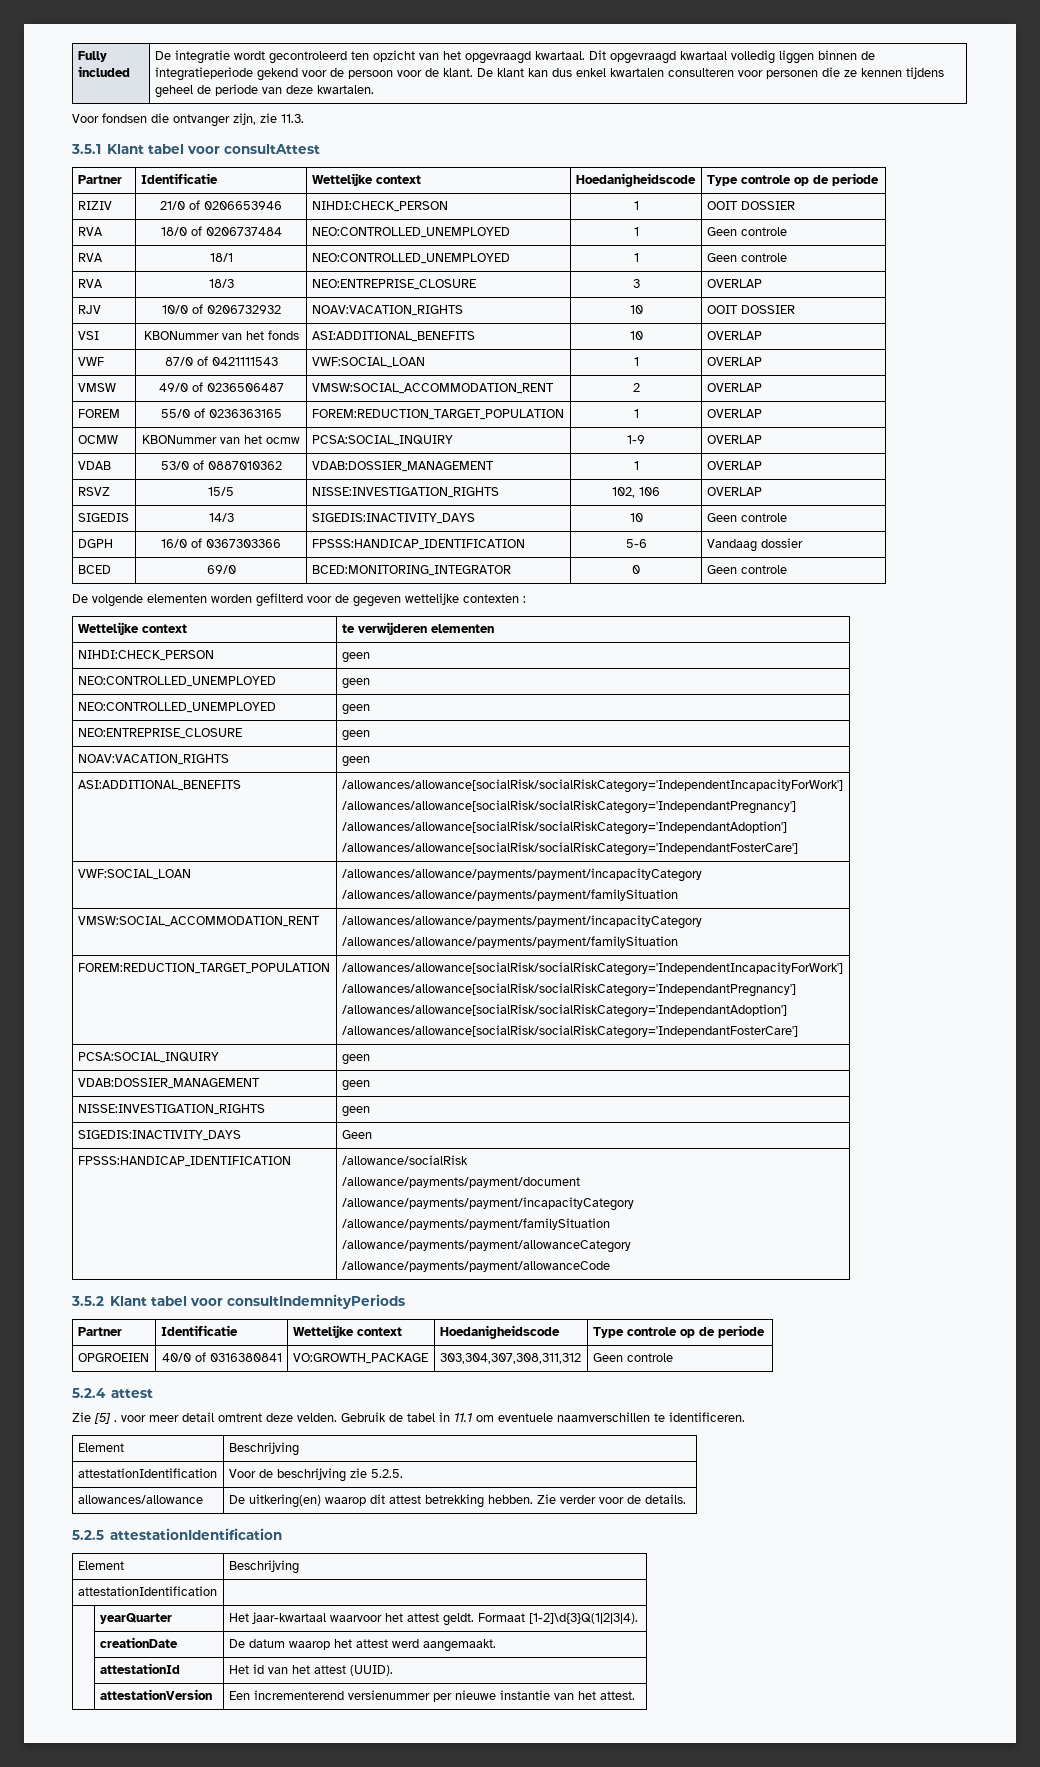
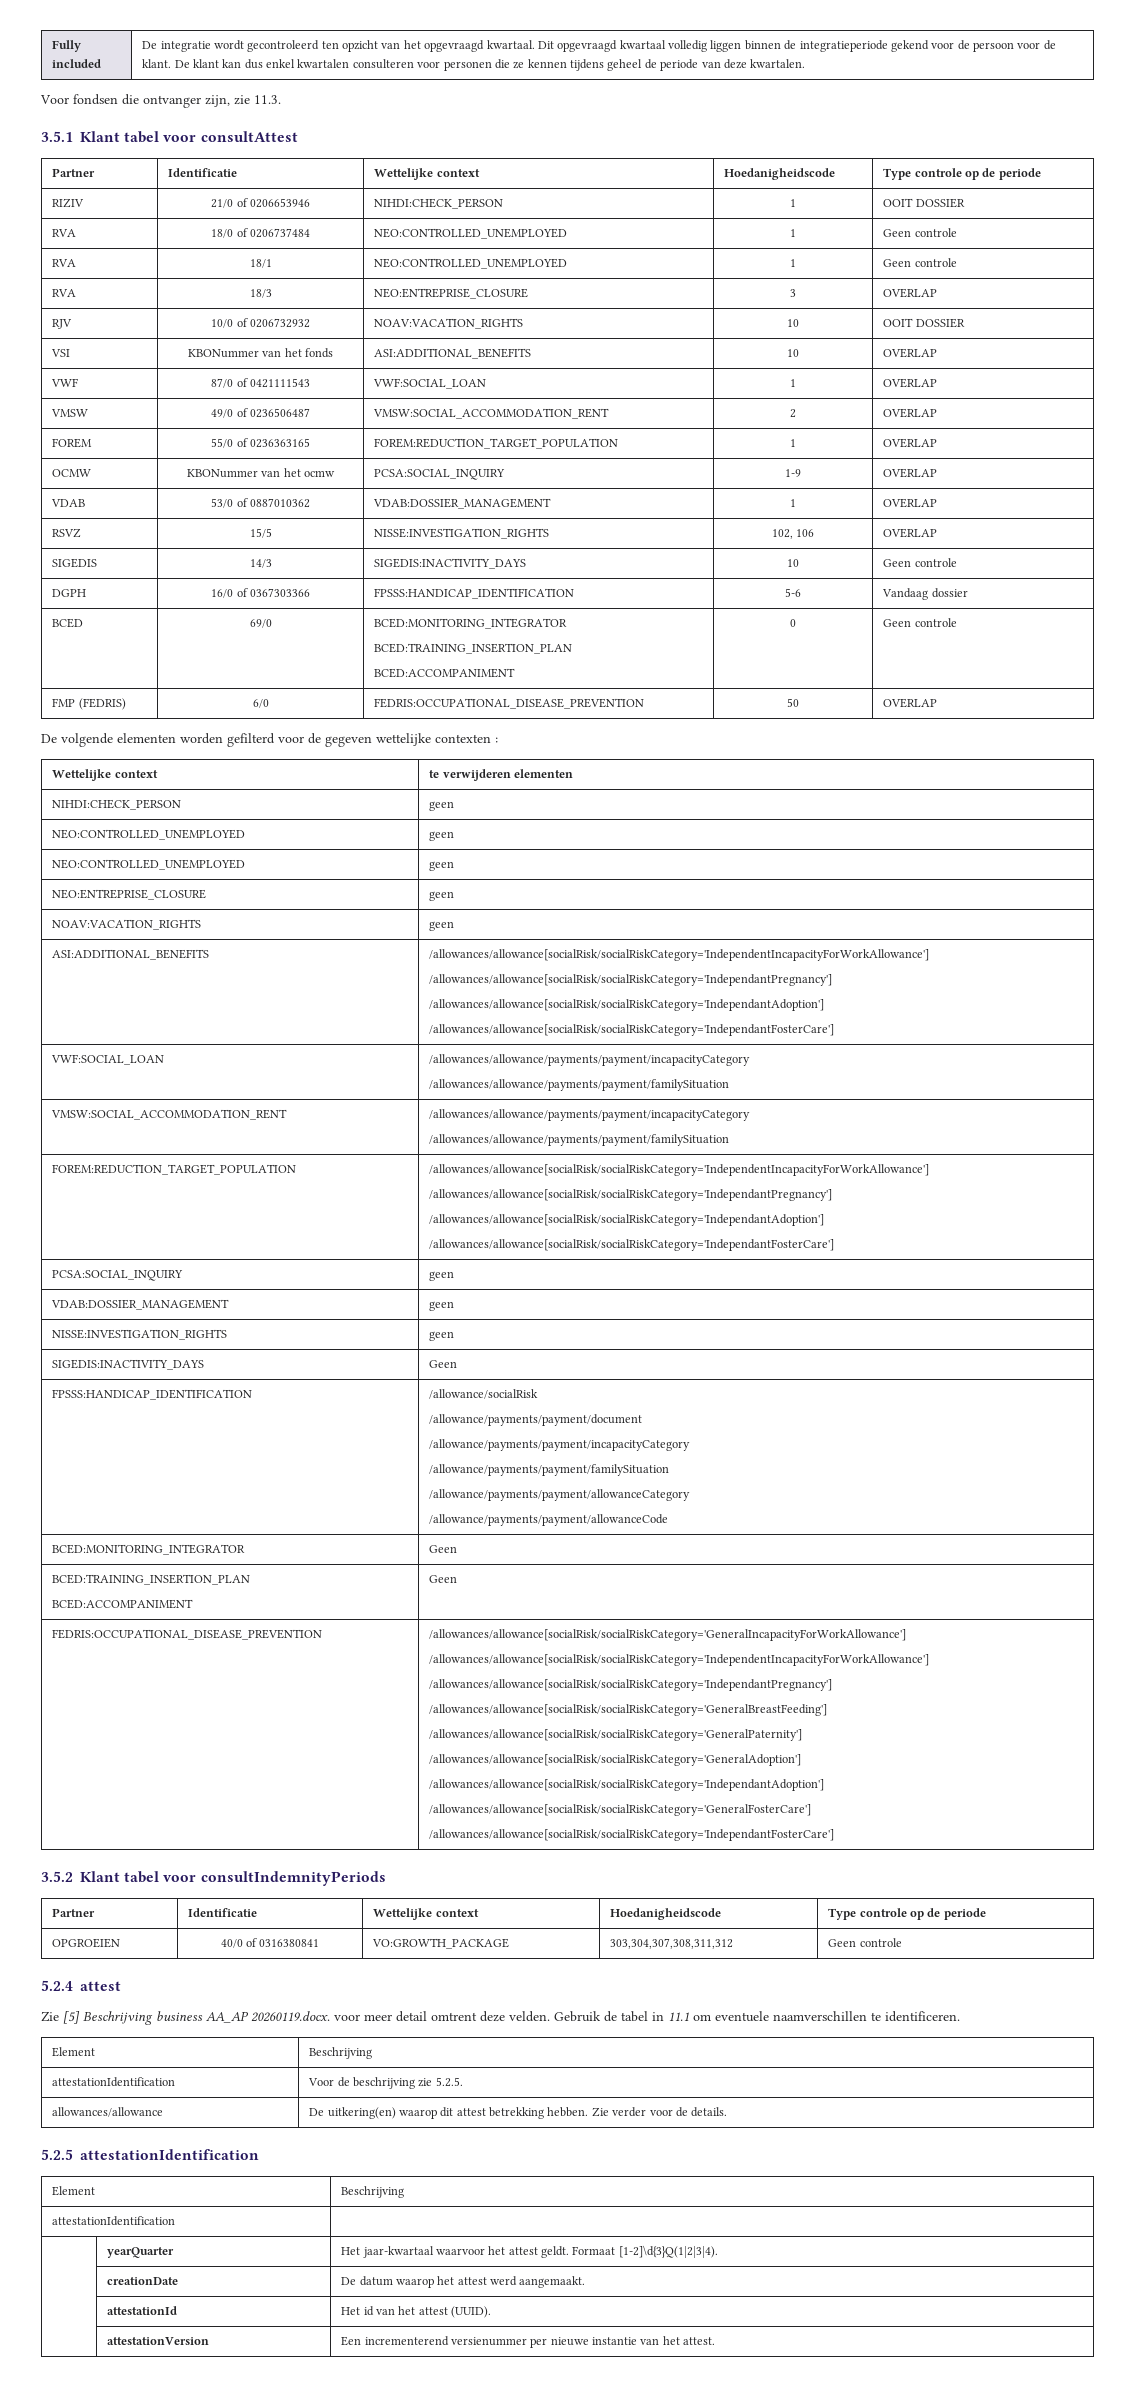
- BCED | 69/0 | BCED:MONITORING_INTEGRATOR | 0 | Geen controle
+ BCED | 69/0 | BCED:MONITORING_INTEGRATOR
+ BCED:TRAINING_INSERTION_PLAN
+ BCED:ACCOMPANIMENT | 0 | Geen controle
+ FMP (FEDRIS) | 6/0 | FEDRIS:OCCUPATIONAL_DISEASE_PREVENTION | 50 | OVERLAP
- ASI:ADDITIONAL_BENEFITS | /allowances/allowance[socialRisk/socialRiskCategory='IndependentIncapacityForWork']
+ ASI:ADDITIONAL_BENEFITS | /allowances/allowance[socialRisk/socialRiskCategory='IndependentIncapacityForWorkAllowance']
- FOREM:REDUCTION_TARGET_POPULATION | /allowances/allowance[socialRisk/socialRiskCategory='IndependentIncapacityForWork']
+ FOREM:REDUCTION_TARGET_POPULATION | /allowances/allowance[socialRisk/socialRiskCategory='IndependentIncapacityForWorkAllowance']
+ BCED:MONITORING_INTEGRATOR | Geen
+ BCED:TRAINING_INSERTION_PLAN
+ BCED:ACCOMPANIMENT | Geen
+ FEDRIS:OCCUPATIONAL_DISEASE_PREVENTION | /allowances/allowance[socialRisk/socialRiskCategory='GeneralIncapacityForWorkAllowance']
+ /allowances/allowance[socialRisk/socialRiskCategory='IndependentIncapacityForWorkAllowance']
+ /allowances/allowance[socialRisk/socialRiskCategory='IndependantPregnancy']
+ /allowances/allowance[socialRisk/socialRiskCategory='GeneralBreastFeeding']
+ /allowances/allowance[socialRisk/socialRiskCategory='GeneralPaternity']
+ /allowances/allowance[socialRisk/socialRiskCategory='GeneralAdoption']
+ /allowances/allowance[socialRisk/socialRiskCategory='IndependantAdoption']
+ /allowances/allowance[socialRisk/socialRiskCategory='GeneralFosterCare']
+ /allowances/allowance[socialRisk/socialRiskCategory='IndependantFosterCare']
- Zie [5] . voor meer detail omtrent deze velden.
+ Zie [5] Beschrijving business AA_AP 20260119.docx. voor meer detail omtrent deze velden.

